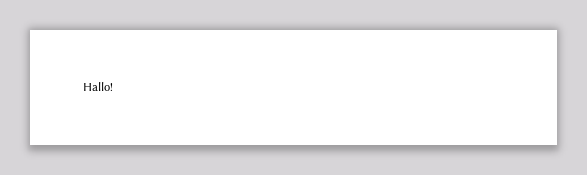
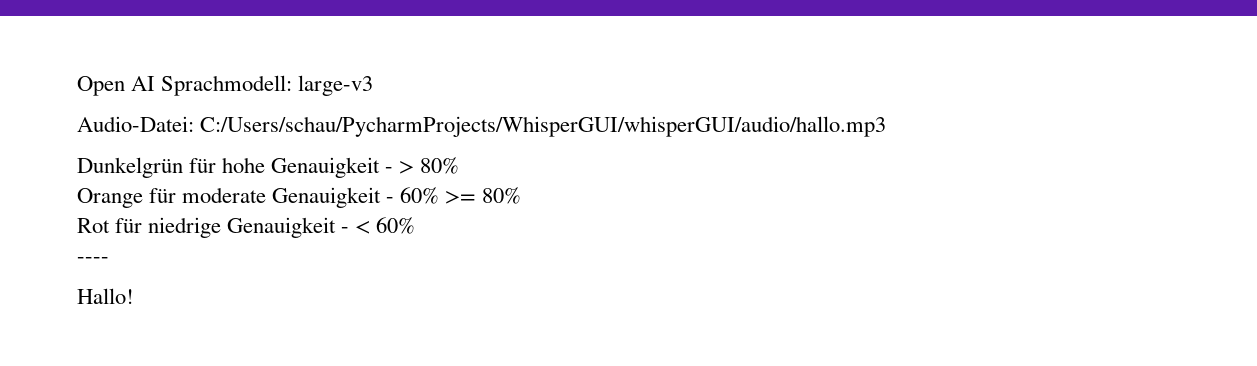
+ Open AI Sprachmodell: large-v3
+ Audio-Datei: C:/Users/schau/PycharmProjects/WhisperGUI/whisperGUI/audio/hallo.mp3
+ Dunkelgrün für hohe Genauigkeit - > 80%
+ Orange für moderate Genauigkeit - 60% >= 80%
+ Rot für niedrige Genauigkeit - < 60%
+ ----

